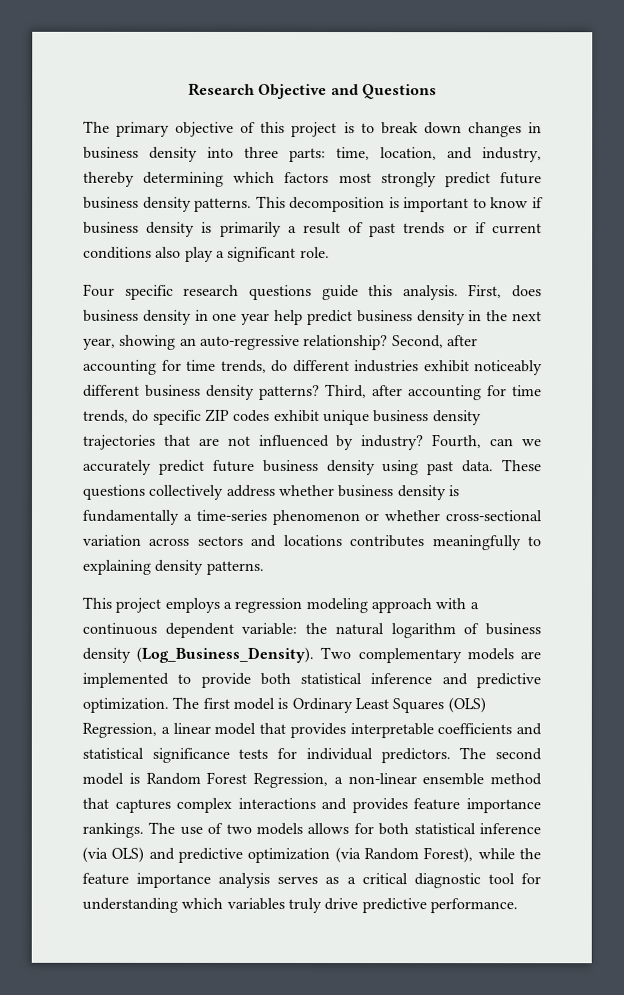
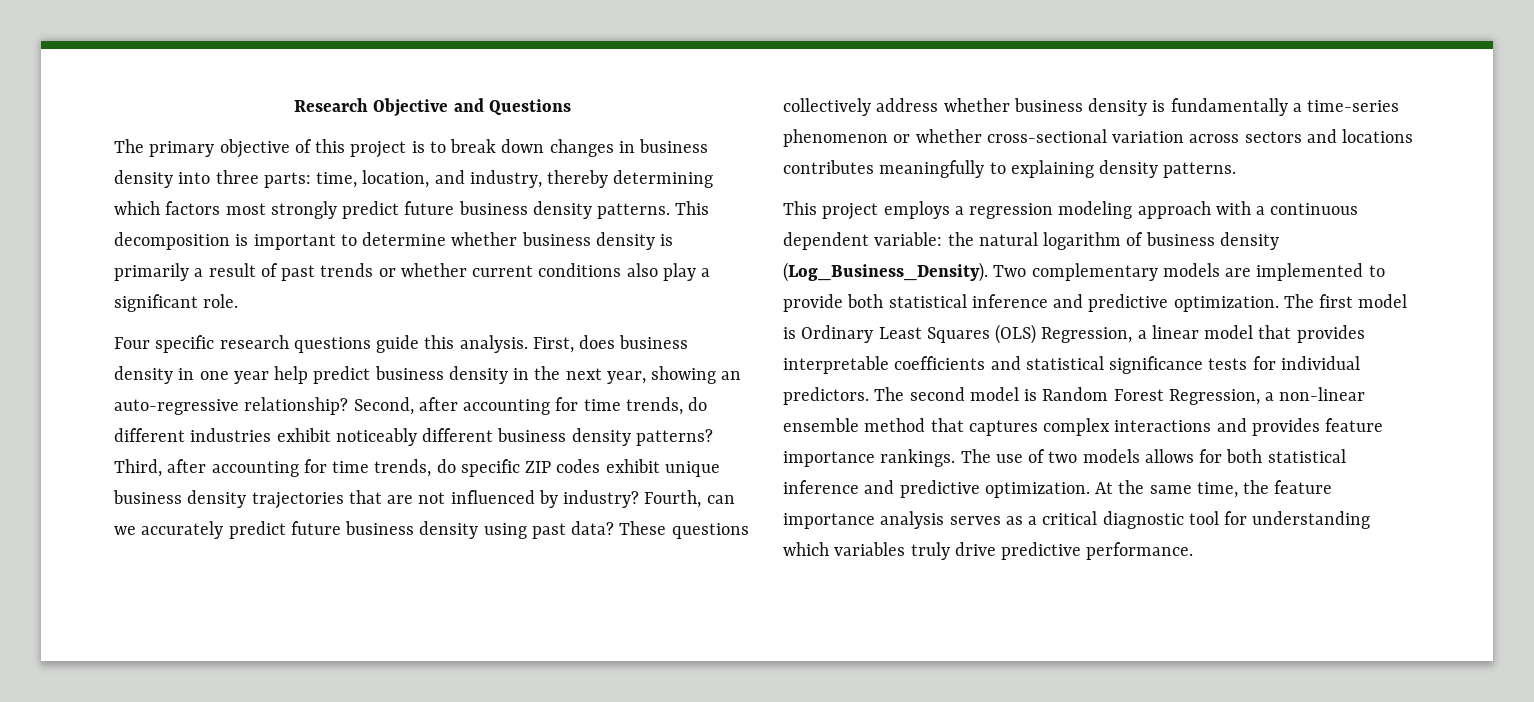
- This decomposition is important to know if business density is primarily a result of past trends or if current conditions also play a significant role.
+ This decomposition is important to determine whether business density is primarily a result of past trends or whether current conditions also play a significant role.
- Fourth, can we accurately predict future business density using past data.
+ Fourth, can we accurately predict future business density using past data?
- The use of two models allows for both statistical inference (via OLS) and predictive optimization (via Random Forest), while the feature importance analysis serves as a critical diagnostic tool for understanding which variables truly drive predictive performance.
+ The use of two models allows for both statistical inference and predictive optimization. At the same time, the feature importance analysis serves as a critical diagnostic tool for understanding which variables truly drive predictive performance.

